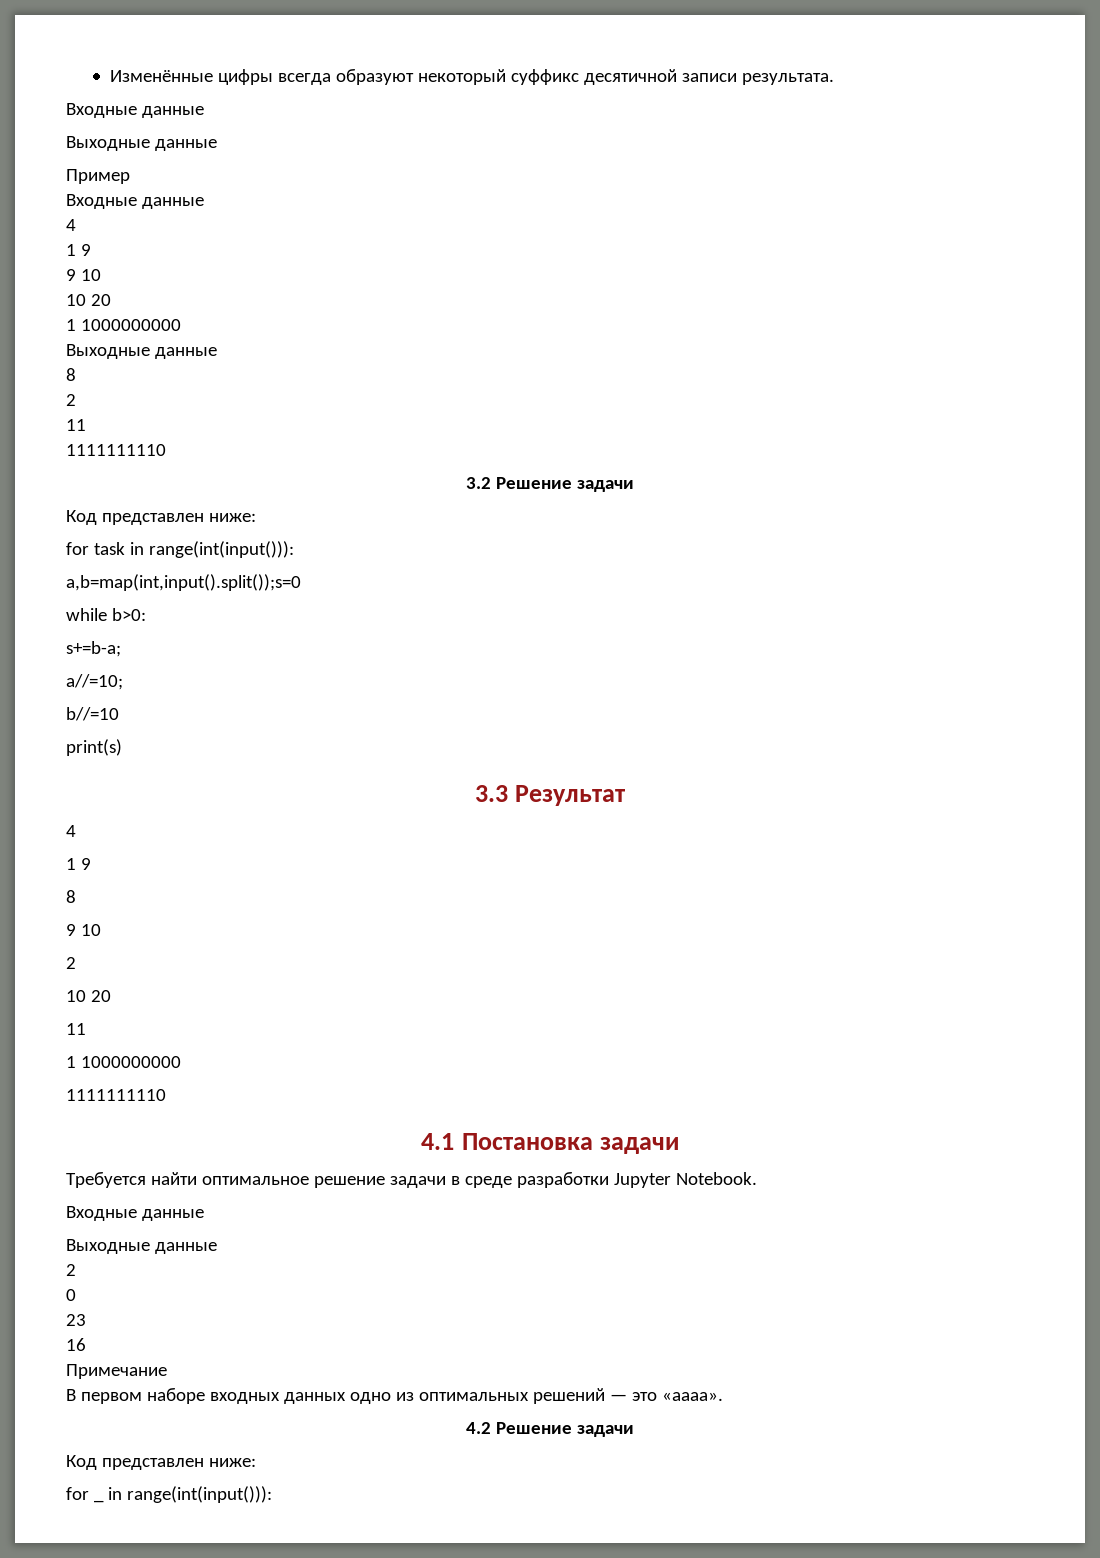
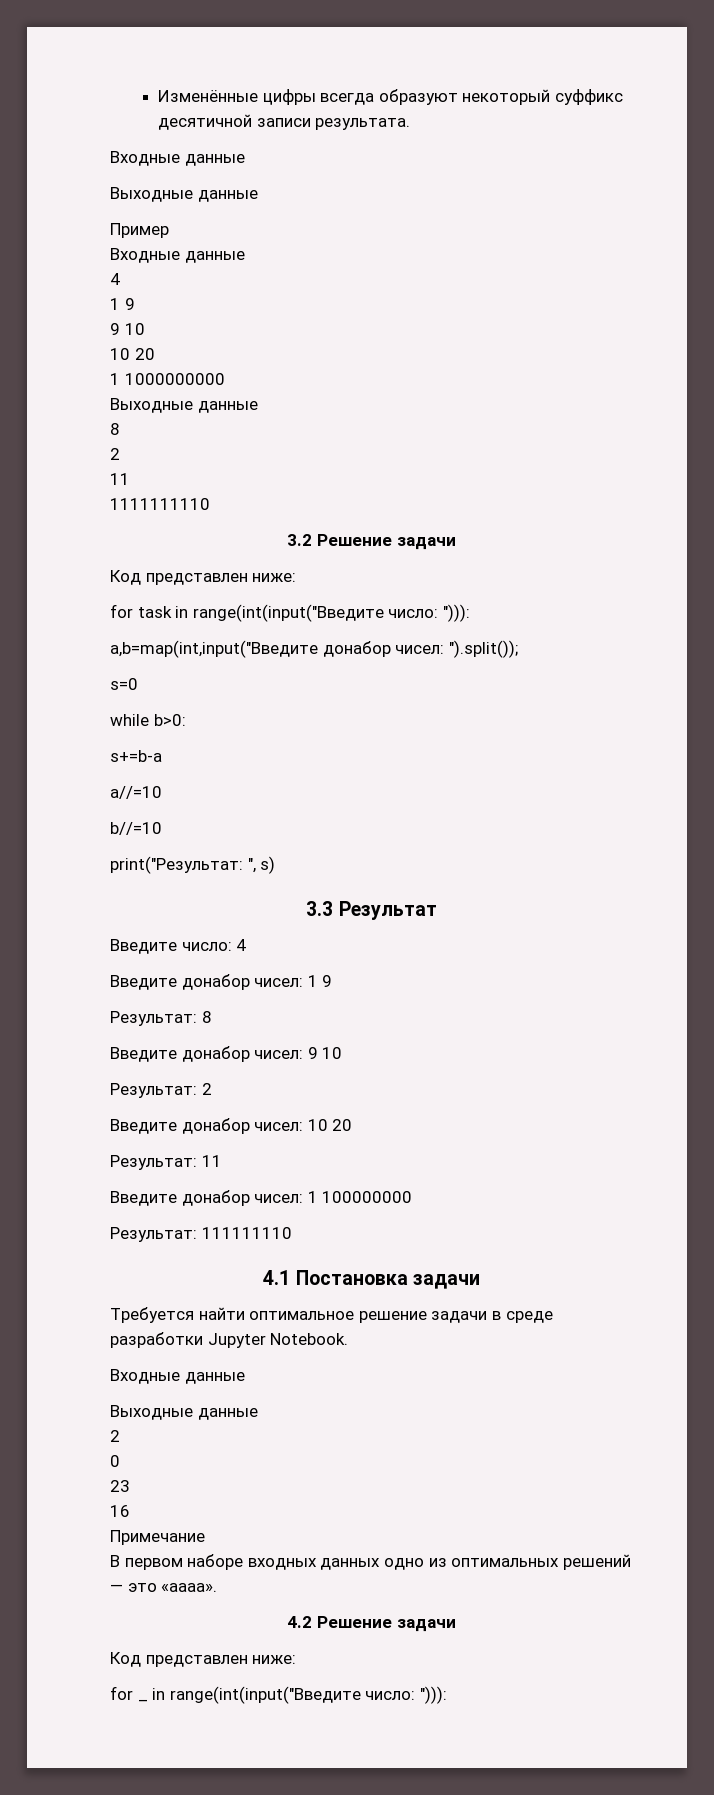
- for task in range(int(input())):
- a,b=map(int,input().split());s=0
+ for task in range(int(input("Введите число: "))):
+ a,b=map(int,input("Введите донабор чисел: ").split());
+ s=0
- s+=b-a;
- a//=10;
+ s+=b-a
+ a//=10
- print(s)
+ print("Результат: ", s)
  3.3 Результат
- 4
- 1 9
- 8
- 9 10
- 2
- 10 20
- 11
- 1 1000000000
- 1111111110
+ Введите число: 4
+ Введите донабор чисел: 1 9
+ Результат: 8
+ Введите донабор чисел: 9 10
+ Результат: 2
+ Введите донабор чисел: 10 20
+ Результат: 11
+ Введите донабор чисел: 1 100000000
+ Результат: 111111110
- for _ in range(int(input())):
+ for _ in range(int(input("Введите число: "))):

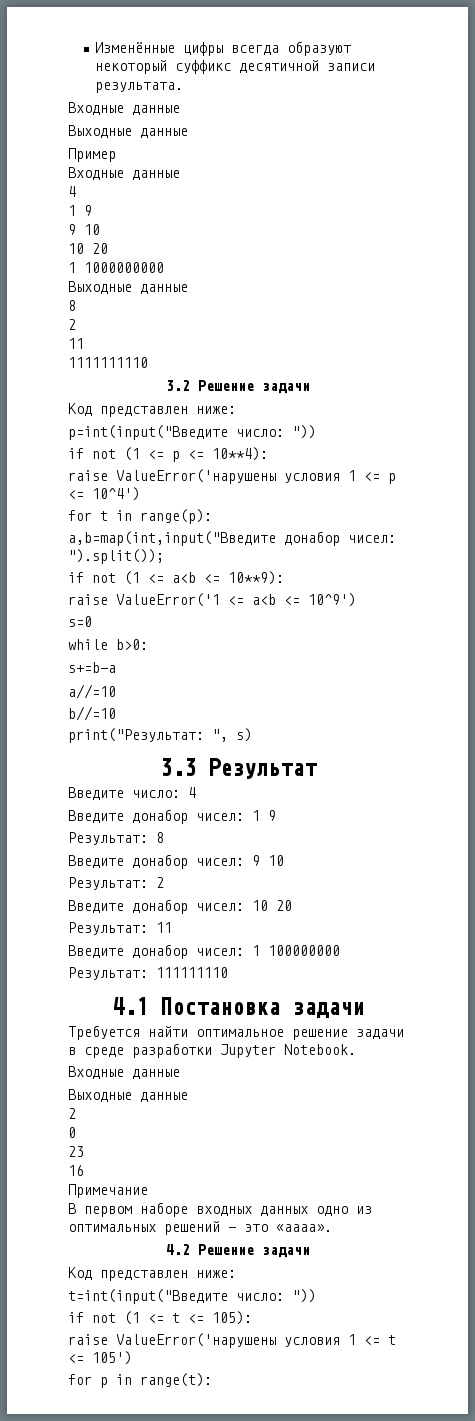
- for task in range(int(input("Введите число: "))):
+ p=int(input("Введите число: "))
+ if not (1 <= p <= 10**4):
+ raise ValueError('нарушены условия 1 <= p <= 10^4')
+ for t in range(p):
  a,b=map(int,input("Введите донабор чисел: ").split());
+ if not (1 <= a<b <= 10**9):
+ raise ValueError('1 <= a<b <= 10^9')
- for _ in range(int(input("Введите число: "))):
+ t=int(input("Введите число: "))
+ if not (1 <= t <= 105):
+ raise ValueError('нарушены условия 1 <= t <= 105')
+ for p in range(t):

